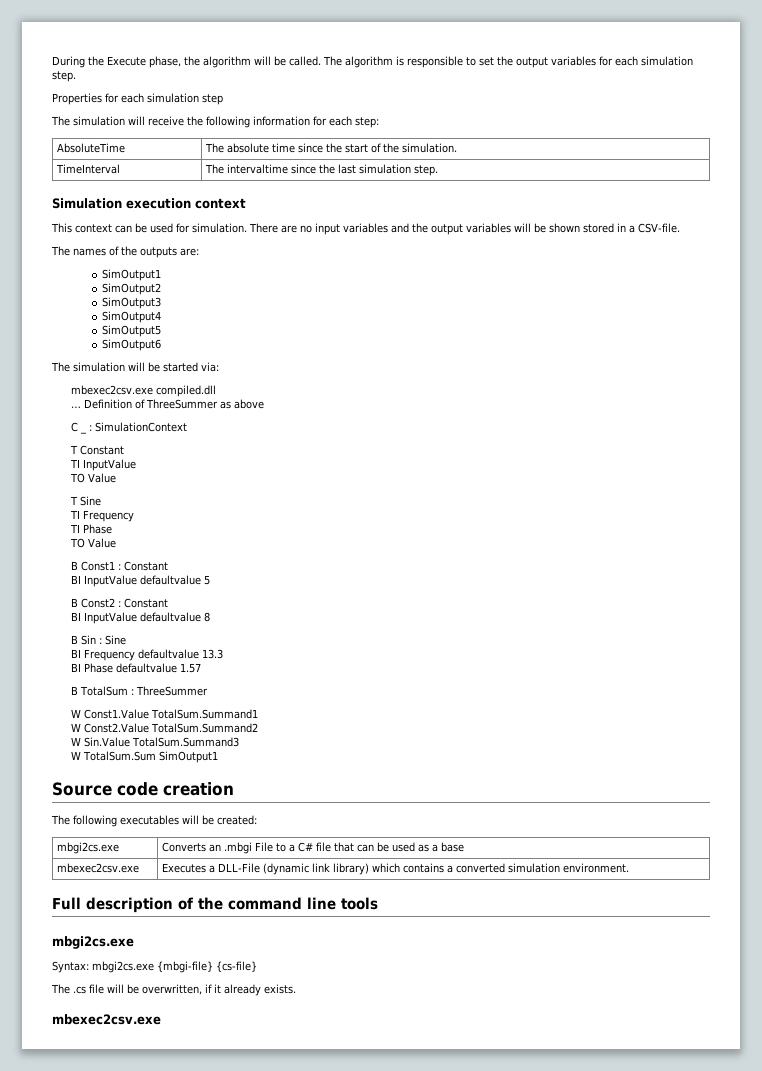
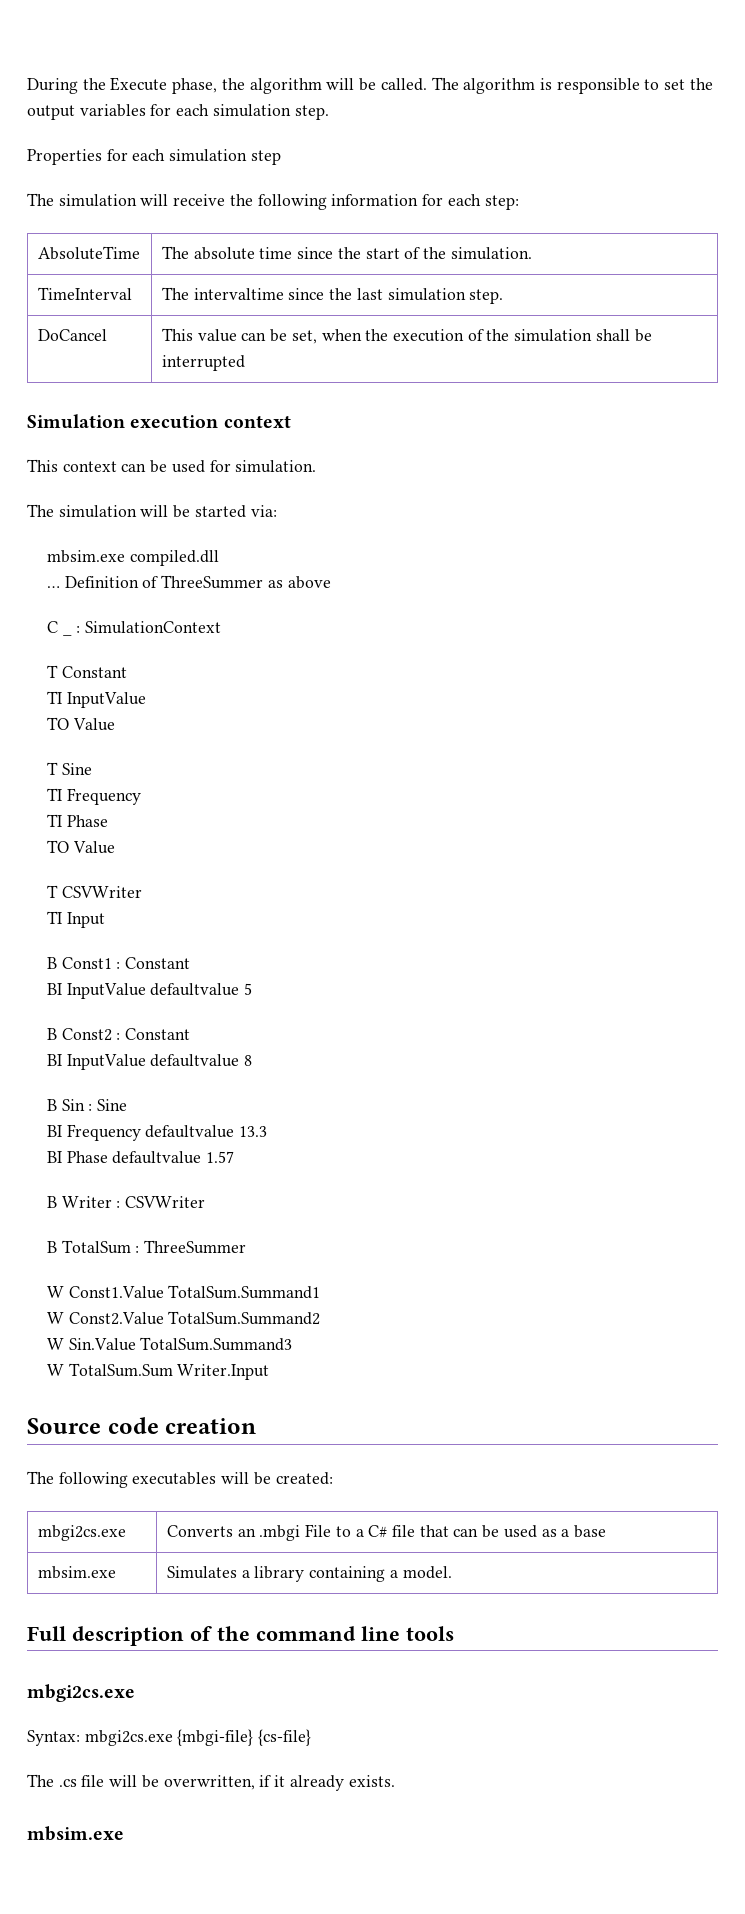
+ DoCancel | This value can be set, when the execution of the simulation shall be interrupted
- There are no input variables and the output variables will be shown stored in a CSV-file.
- The names of the outputs are:
- SimOutput1
- SimOutput2
- SimOutput3
- SimOutput4
- SimOutput5
- SimOutput6
- mbexec2csv.exe compiled.dll
+ mbsim.exe compiled.dll
+ T CSVWriter
+ TI Input
+ B Writer : CSVWriter
- W TotalSum.Sum SimOutput1
+ W TotalSum.Sum Writer.Input
- mbexec2csv.exe | Executes a DLL-File (dynamic link library) which contains a converted simulation environment.
+ mbsim.exe | Simulates a library containing a model.
  The .cs file will be overwritten, if it already exists.
- mbexec2csv.exe
+ mbsim.exe

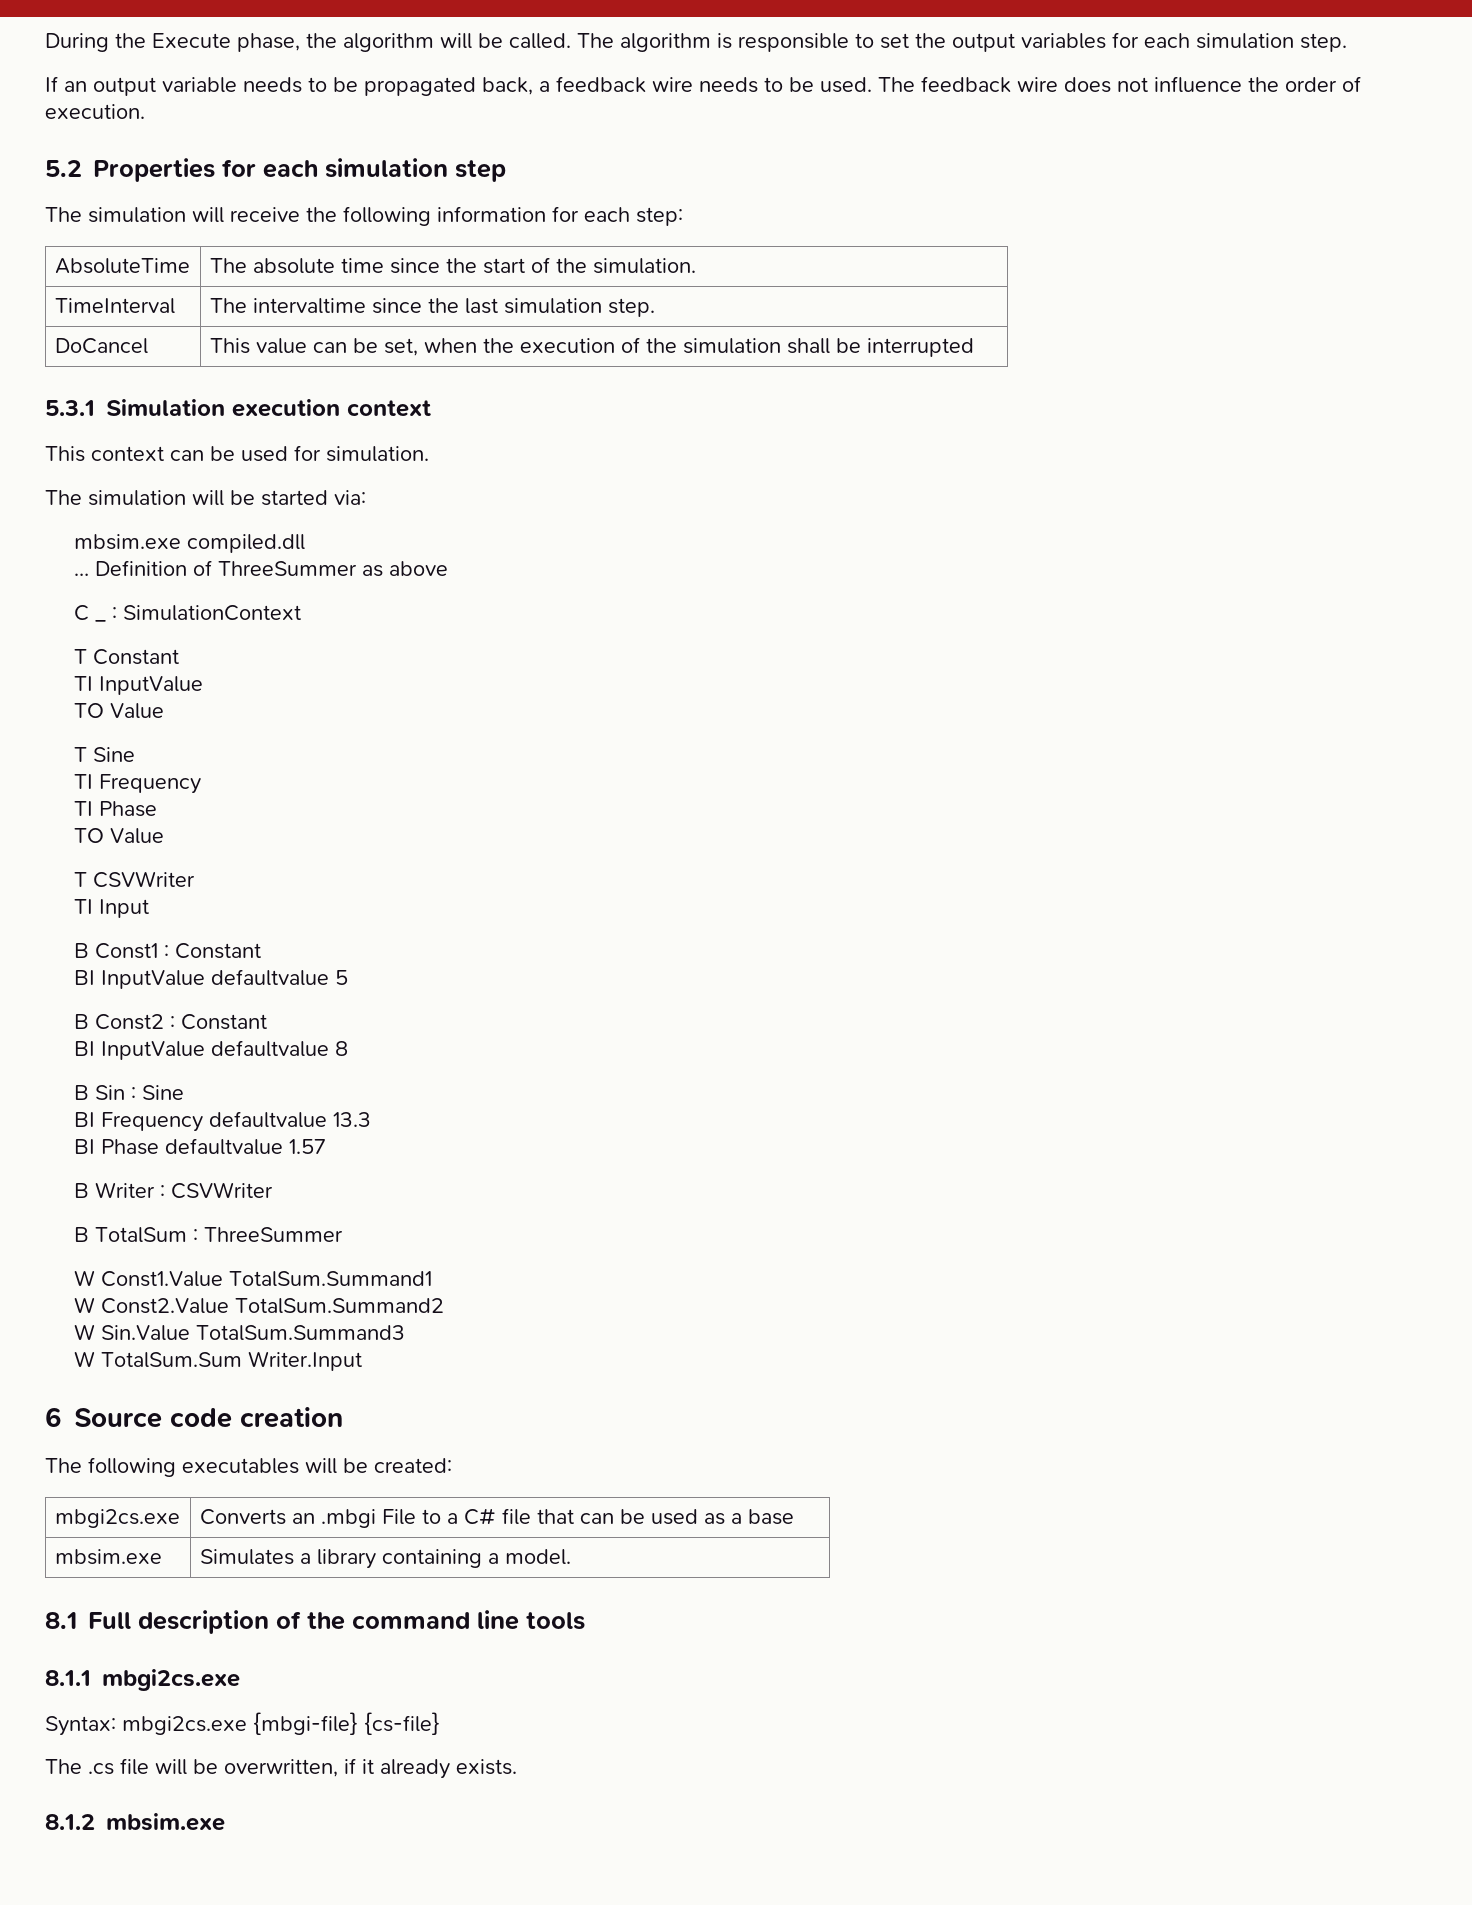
- Properties for each simulation step
+ If an output variable needs to be propagated back, a feedback wire needs to be used. The feedback wire does not influence the order of execution.
+ 5.2 Properties for each simulation step
- Simulation execution context
+ 5.3.1 Simulation execution context
- Source code creation
+ 6 Source code creation
- Full description of the command line tools
- mbgi2cs.exe
+ 8.1 Full description of the command line tools
+ 8.1.1 mbgi2cs.exe
  The .cs file will be overwritten, if it already exists.
- mbsim.exe
+ 8.1.2 mbsim.exe

